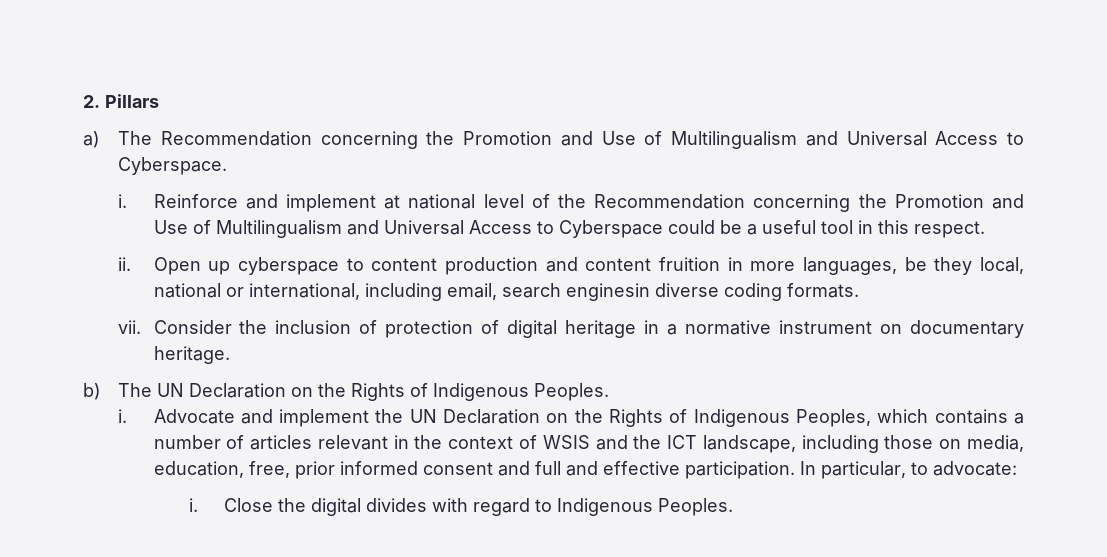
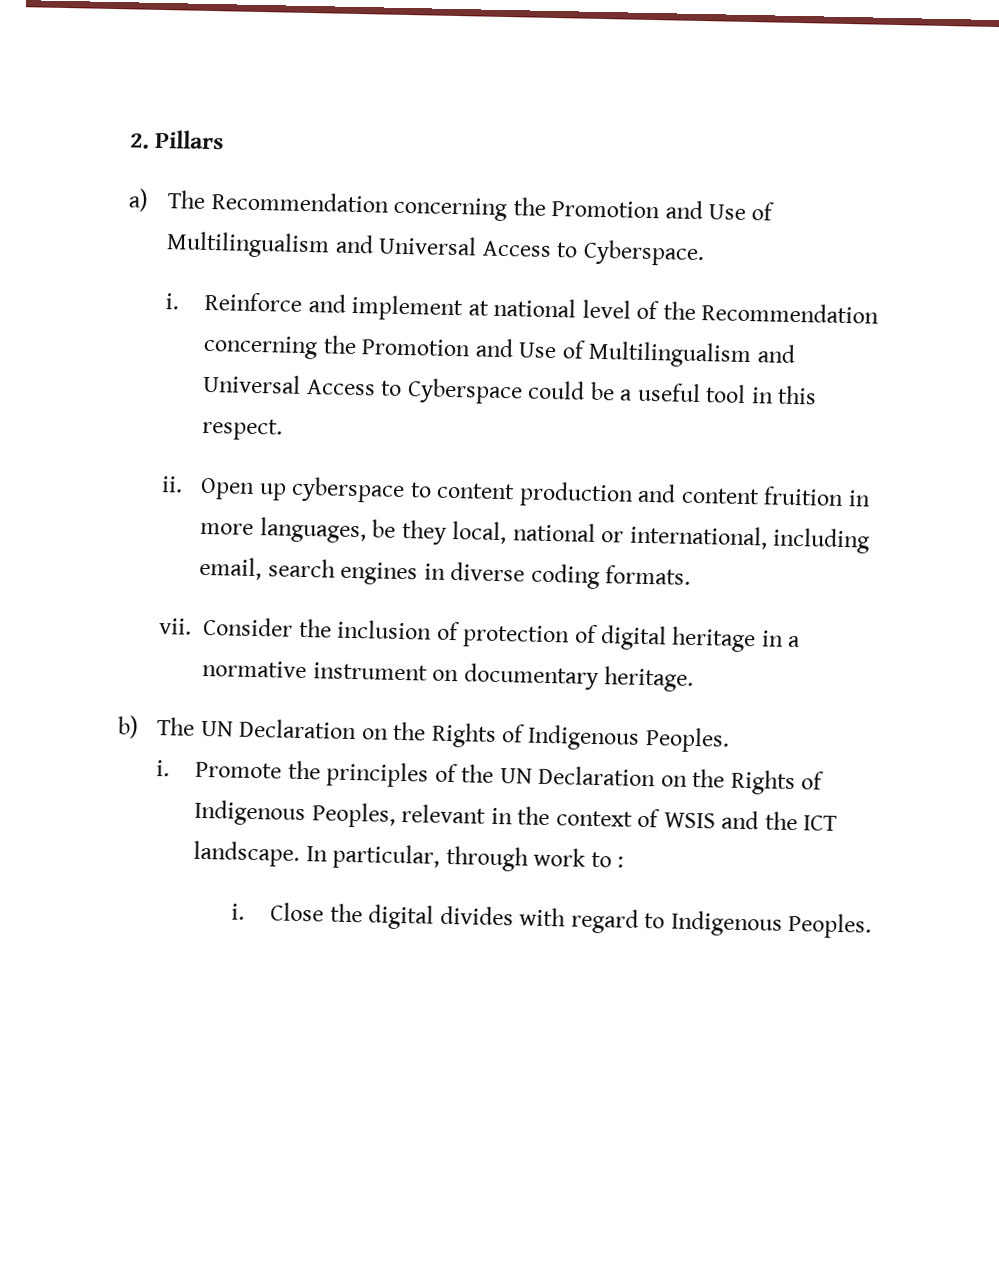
- Open up cyberspace to content production and content fruition in more languages, be they local, national or international, including email, search enginesin diverse coding formats.
+ Open up cyberspace to content production and content fruition in more languages, be they local, national or international, including email, search engines in diverse coding formats.
- Advocate and implement the UN Declaration on the Rights of Indigenous Peoples, which contains a number of articles relevant in the context of WSIS and the ICT landscape, including those on media, education, free, prior informed consent and full and effective participation. In particular, to advocate:
+ Promote the principles of the UN Declaration on the Rights of Indigenous Peoples, relevant in the context of WSIS and the ICT landscape. In particular, through work to :

